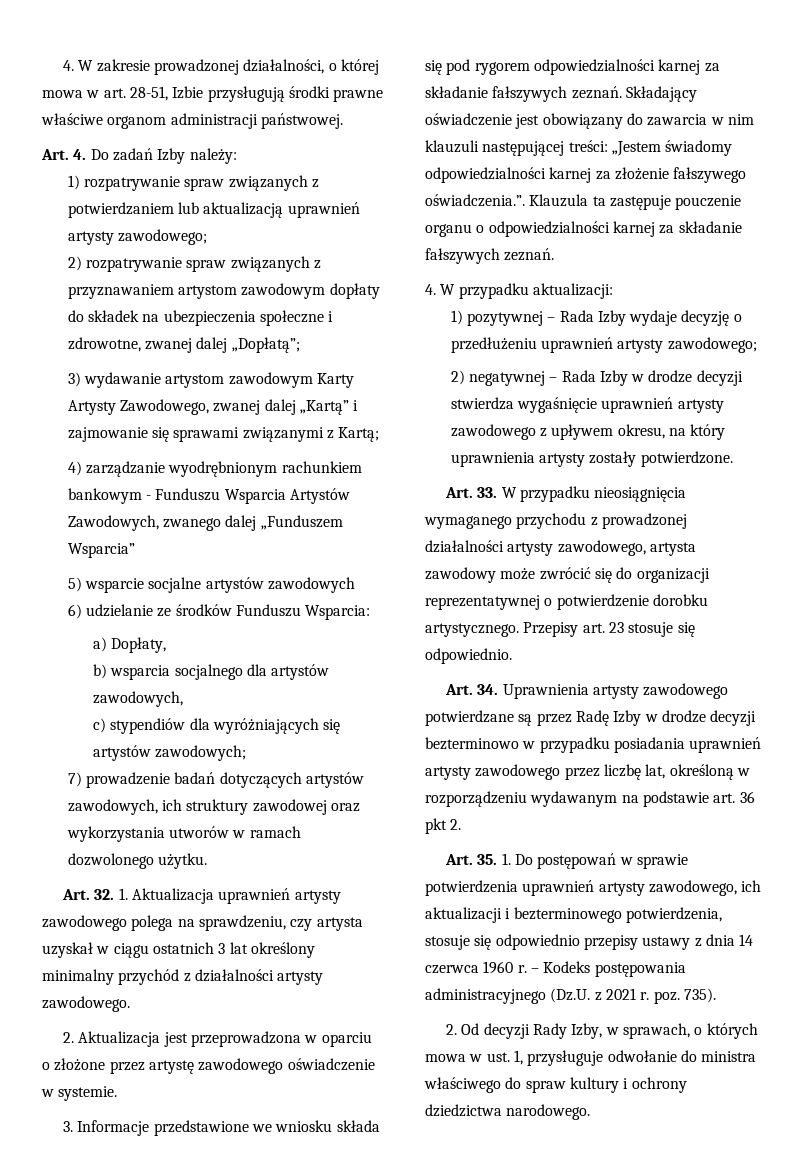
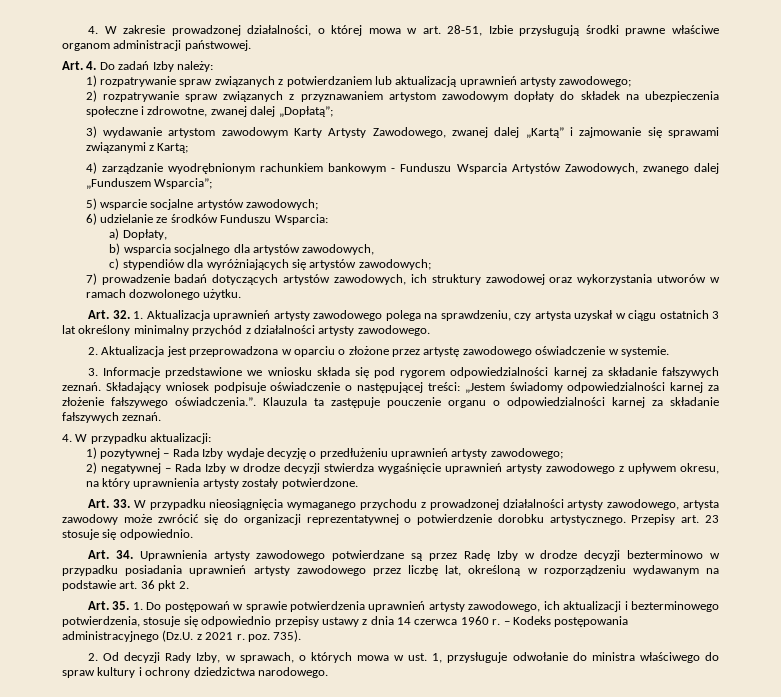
- 4) zarządzanie wyodrębnionym rachunkiem bankowym - Funduszu Wsparcia Artystów Zawodowych, zwanego dalej „Funduszem Wsparcia”
+ 4) zarządzanie wyodrębnionym rachunkiem bankowym - Funduszu Wsparcia Artystów Zawodowych, zwanego dalej „Funduszem Wsparcia”;
- 5) wsparcie socjalne artystów zawodowych
+ 5) wsparcie socjalne artystów zawodowych;
- Składający oświadczenie jest obowiązany do zawarcia w nim klauzuli następującej treści: „Jestem świadomy odpowiedzialności karnej za złożenie fałszywego oświadczenia.”. Klauzula ta zastępuje pouczenie organu o odpowiedzialności karnej za składanie fałszywych zeznań.
+ Składający wniosek podpisuje oświadczenie o następującej treści: „Jestem świadomy odpowiedzialności karnej za złożenie fałszywego oświadczenia.”. Klauzula ta zastępuje pouczenie organu o odpowiedzialności karnej za składanie fałszywych zeznań.

